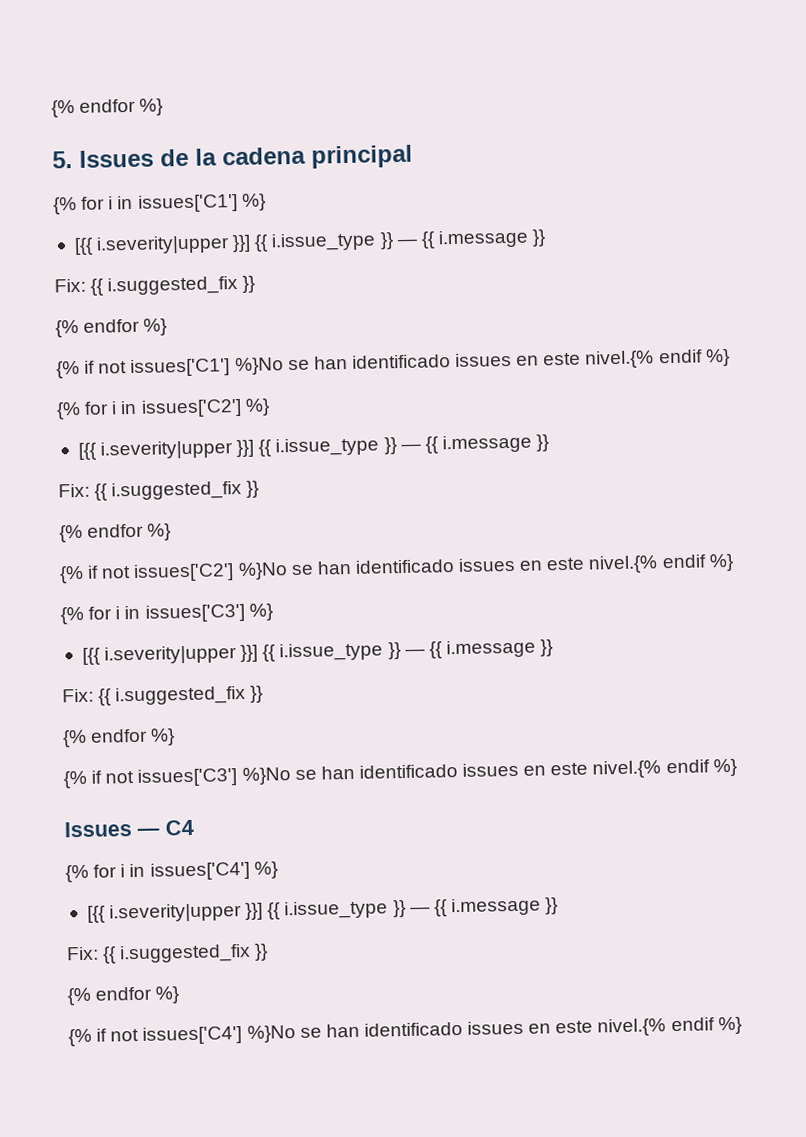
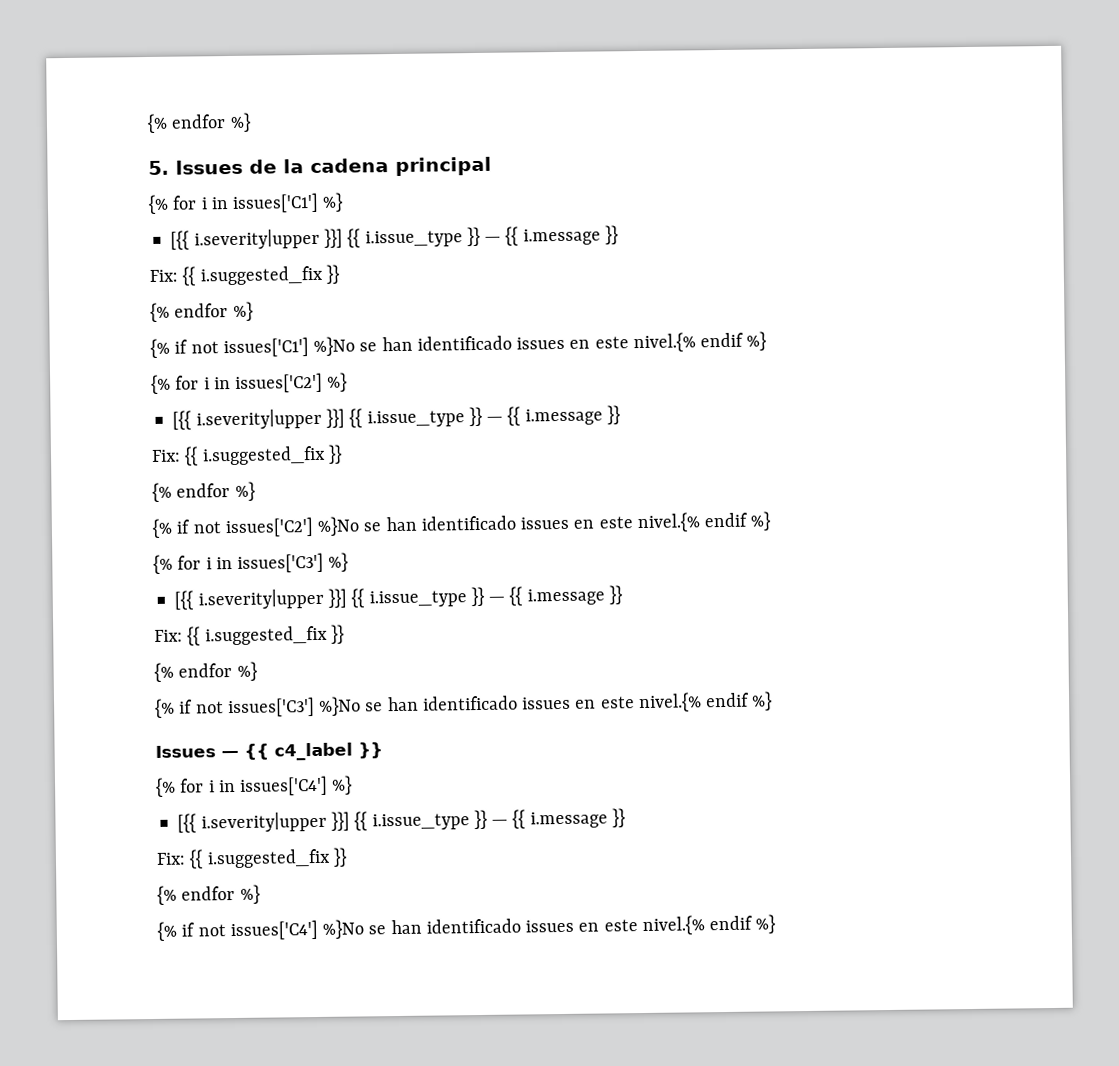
- Issues — C4
+ Issues — {{ c4_label }}

